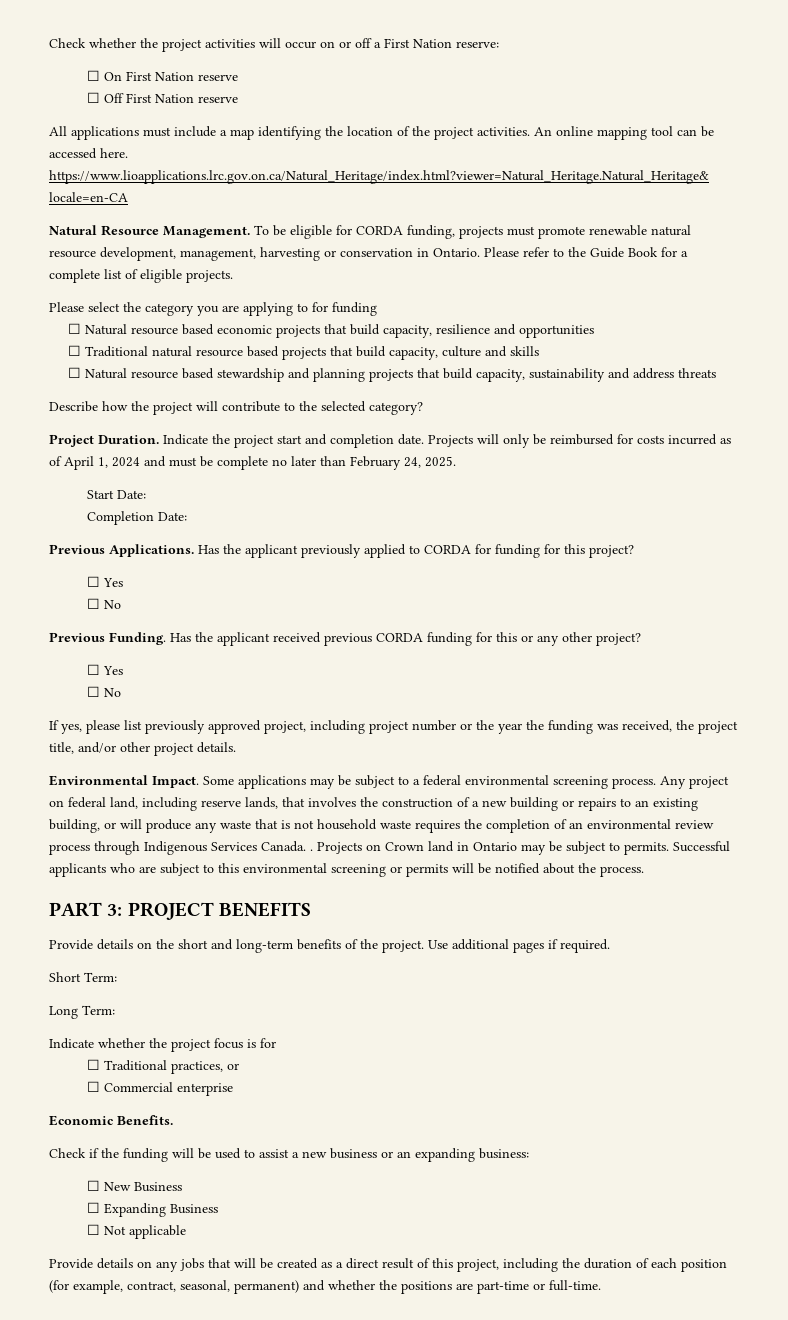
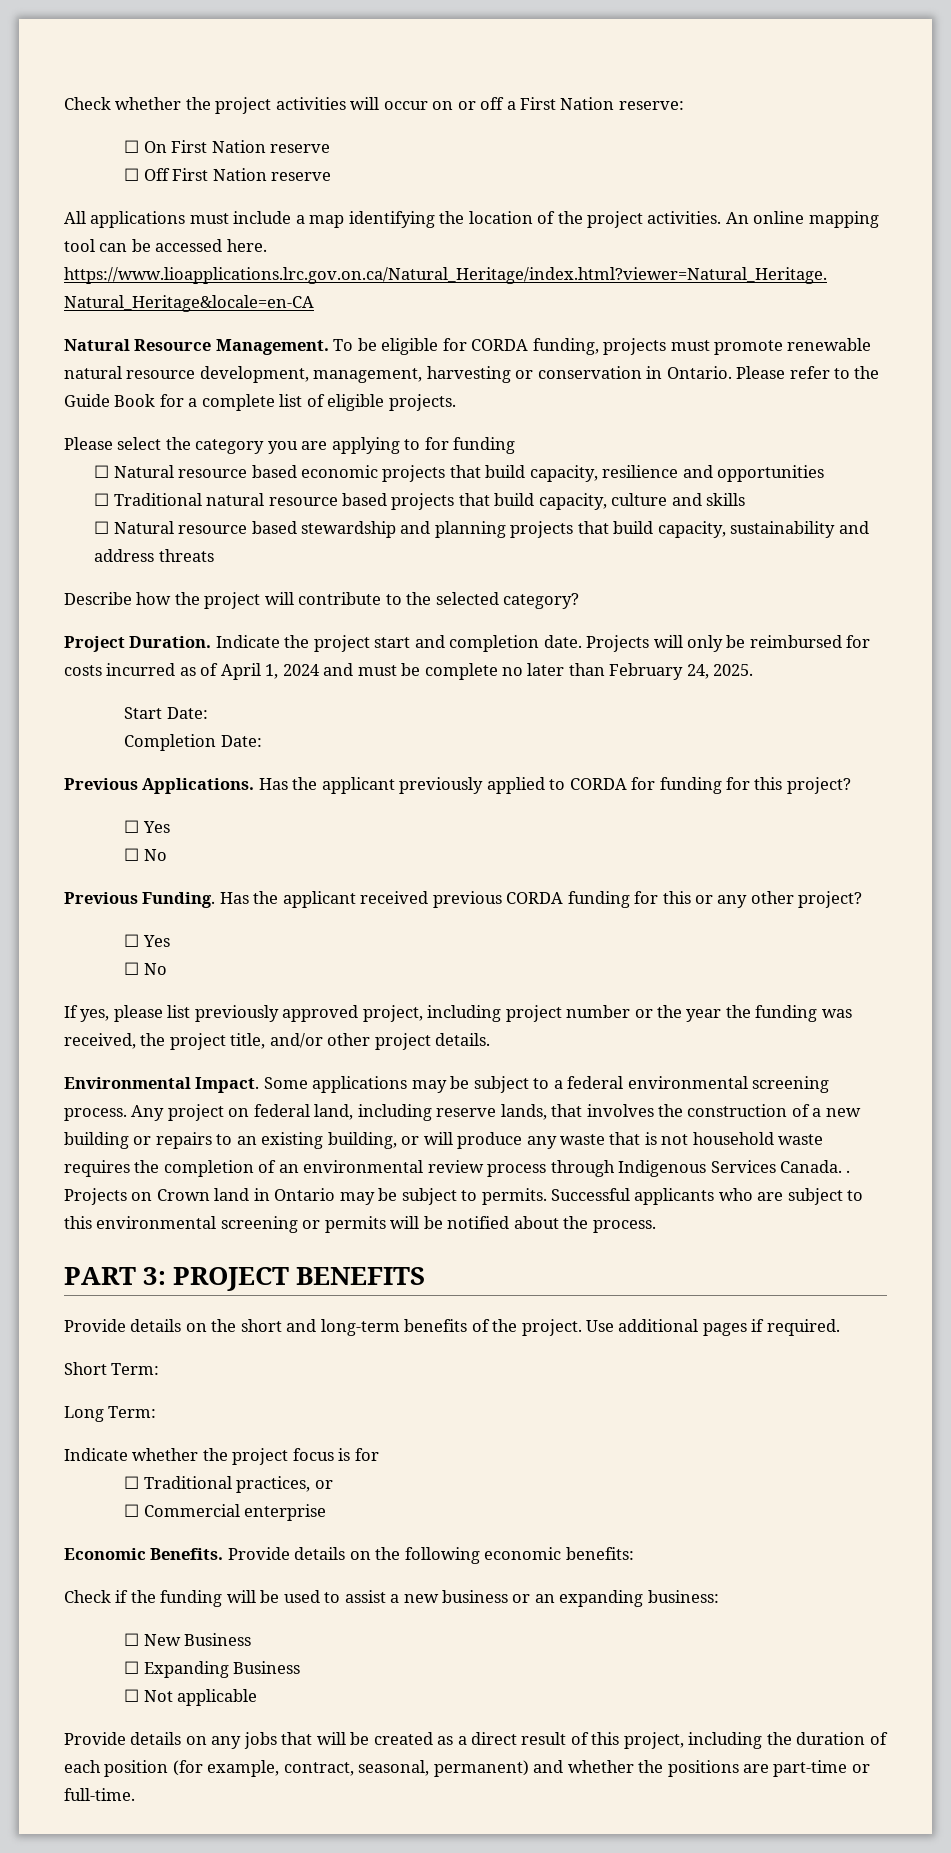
+ Provide details on the following economic benefits:

